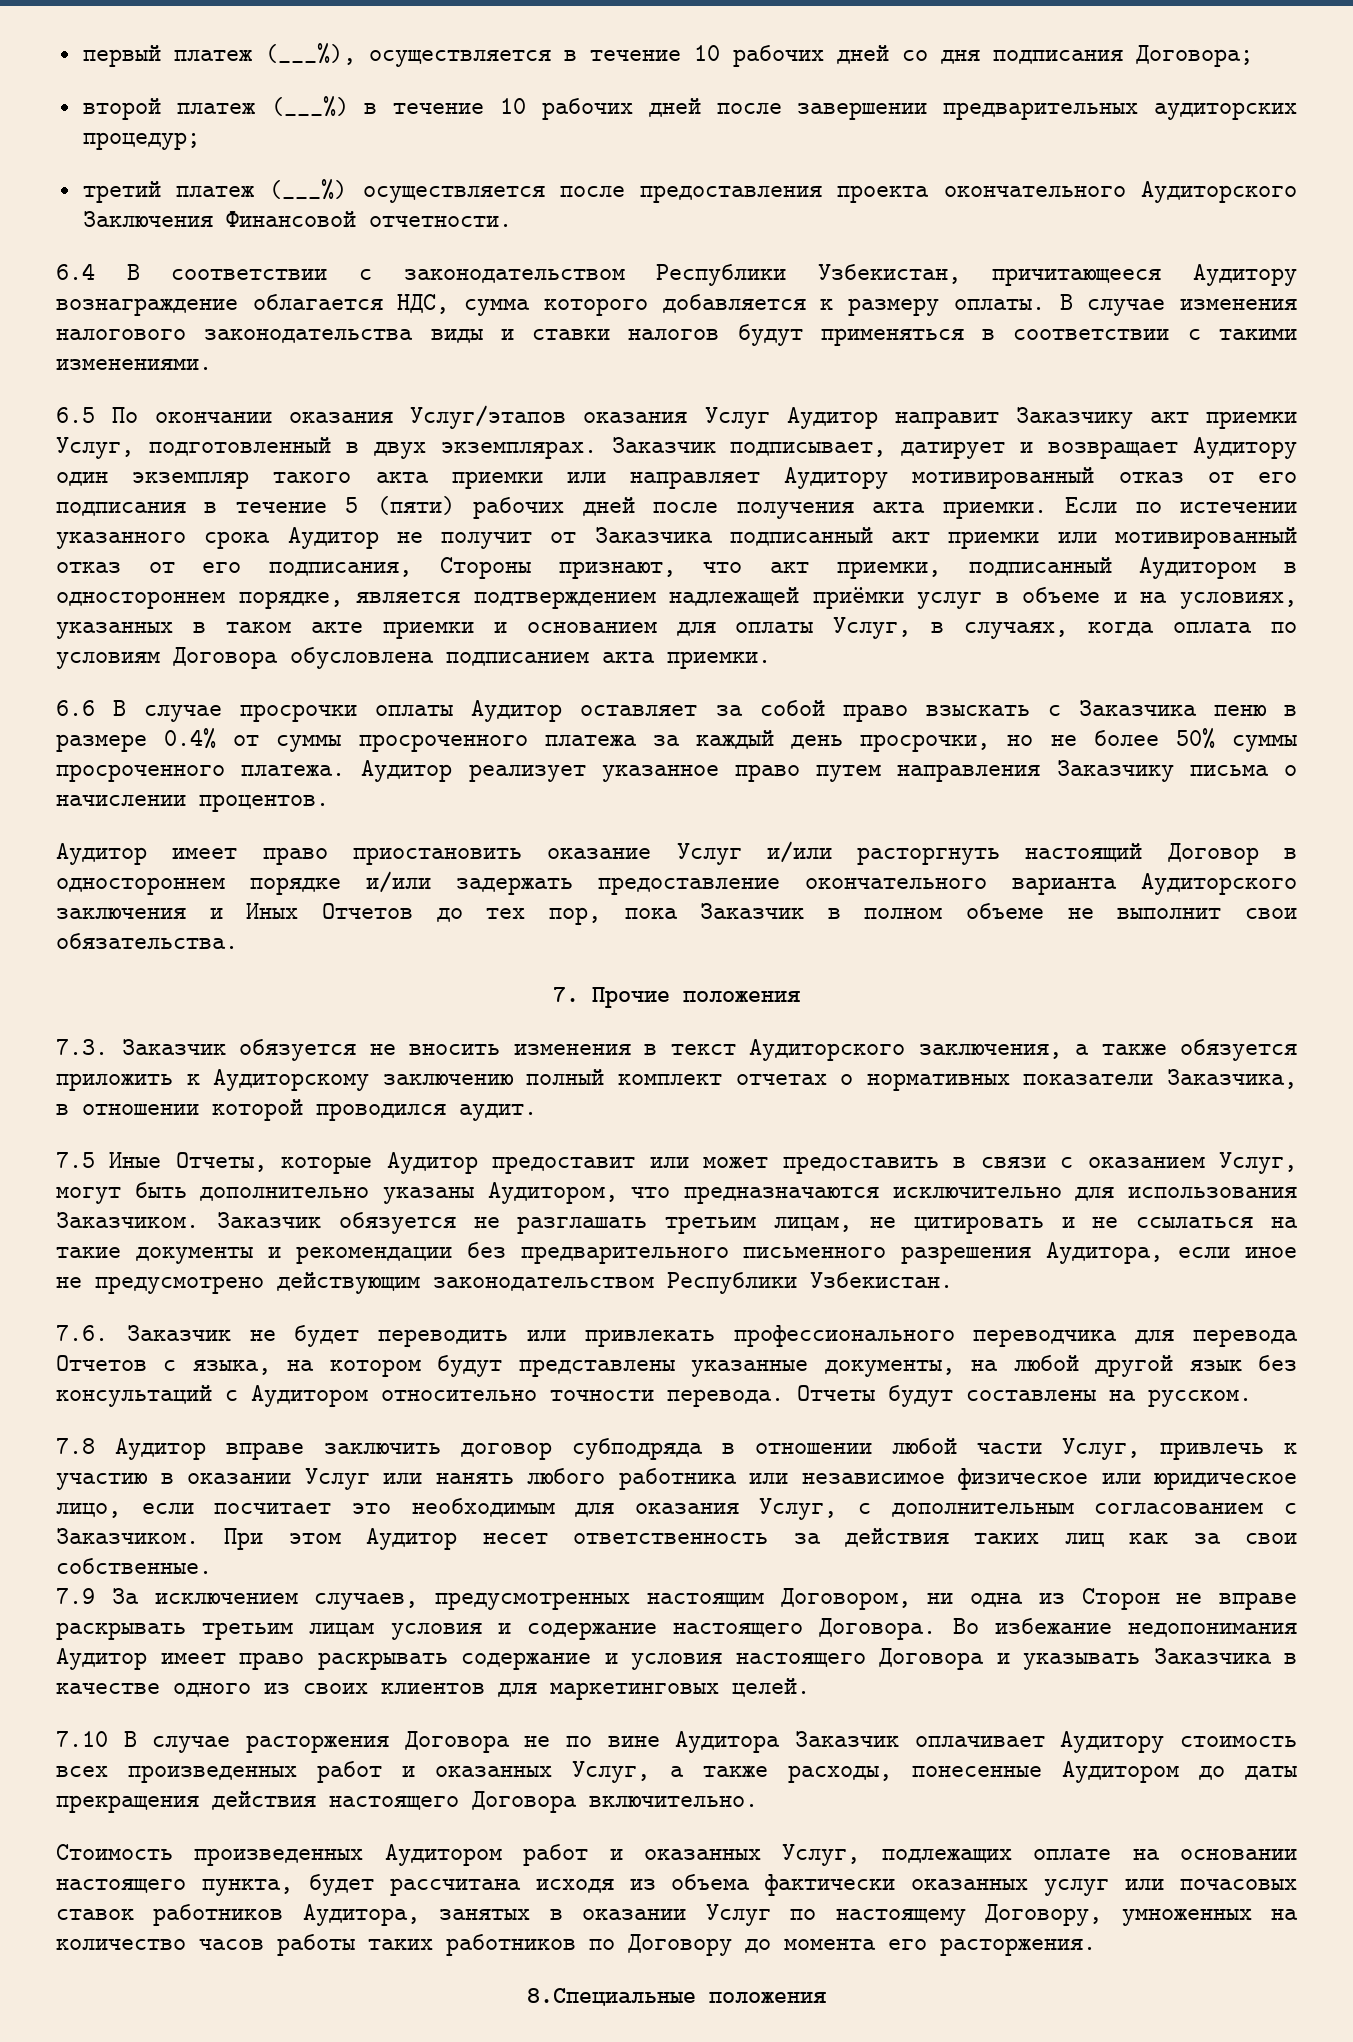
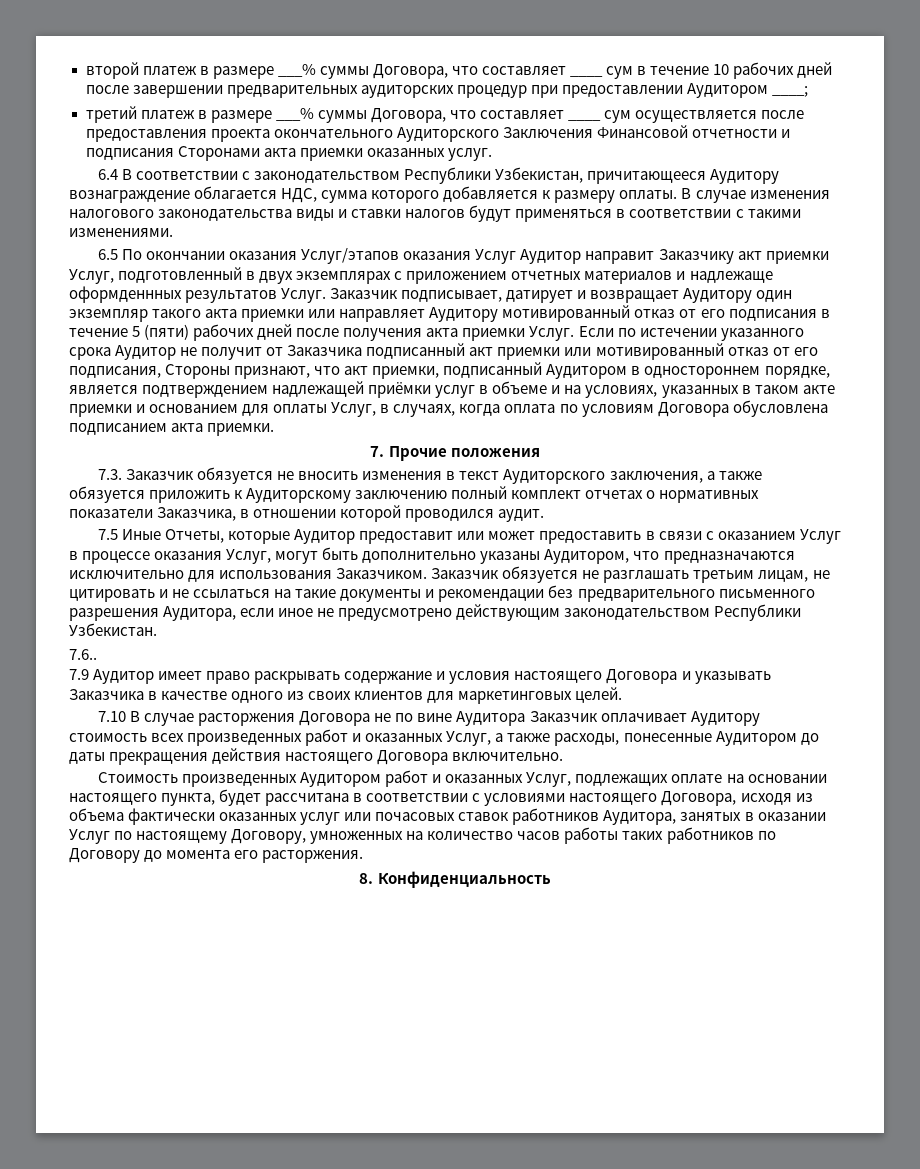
- первый платеж (___%), осуществляется в течение 10 рабочих дней со дня подписания Договора;
- второй платеж (___%) в течение 10 рабочих дней после завершении предварительных аудиторских процедур;
- третий платеж (___%) осуществляется после предоставления проекта окончательного Аудиторского Заключения Финансовой отчетности.
+ второй платеж в размере ___% суммы Договора, что составляет ____ сум в течение 10 рабочих дней после завершении предварительных аудиторских процедур при предоставлении Аудитором ____;
+ третий платеж в размере ___% суммы Договора, что составляет ____ сум осуществляется после предоставления проекта окончательного Аудиторского Заключения Финансовой отчетности и подписания Сторонами акта приемки оказанных услуг.
- 6.5 По окончании оказания Услуг/этапов оказания Услуг Аудитор направит Заказчику акт приемки Услуг, подготовленный в двух экземплярах.
+ 6.5 По окончании оказания Услуг/этапов оказания Услуг Аудитор направит Заказчику акт приемки Услуг, подготовленный в двух экземплярах с приложением отчетных материалов и надлежаще оформденнных результатов Услуг.
- Заказчик подписывает, датирует и возвращает Аудитору один экземпляр такого акта приемки или направляет Аудитору мотивированный отказ от его подписания в течение 5 (пяти) рабочих дней после получения акта приемки.
+ Заказчик подписывает, датирует и возвращает Аудитору один экземпляр такого акта приемки или направляет Аудитору мотивированный отказ от его подписания в течение 5 (пяти) рабочих дней после получения акта приемки Услуг.
- 6.6 В случае просрочки оплаты Аудитор оставляет за собой право взыскать с Заказчика пеню в размере 0.4% от суммы просроченного платежа за каждый день просрочки, но не более 50% суммы просроченного платежа. Аудитор реализует указанное право путем направления Заказчику письма о начислении процентов.
- Аудитор имеет право приостановить оказание Услуг и/или расторгнуть настоящий Договор в одностороннем порядке и/или задержать предоставление окончательного варианта Аудиторского заключения и Иных Отчетов до тех пор, пока Заказчик в полном объеме не выполнит свои обязательства.
- 7.5 Иные Отчеты, которые Аудитор предоставит или может предоставить в связи с оказанием Услуг, могут быть дополнительно указаны Аудитором, что предназначаются исключительно для использования Заказчиком.
+ 7.5 Иные Отчеты, которые Аудитор предоставит или может предоставить в связи с оказанием Услуг в процессе оказания Услуг, могут быть дополнительно указаны Аудитором, что предназначаются исключительно для использования Заказчиком.
- 7.6. Заказчик не будет переводить или привлекать профессионального переводчика для перевода Отчетов с языка, на котором будут представлены указанные документы, на любой другой язык без консультаций с Аудитором относительно точности перевода. Отчеты будут составлены на русском.
- 7.8 Аудитор вправе заключить договор субподряда в отношении любой части Услуг, привлечь к участию в оказании Услуг или нанять любого работника или независимое физическое или юридическое лицо, если посчитает это необходимым для оказания Услуг, c дополнительным согласованием с Заказчиком. При этом Аудитор несет ответственность за действия таких лиц как за свои собственные.
- 7.9 За исключением случаев, предусмотренных настоящим Договором, ни одна из Сторон не вправе раскрывать третьим лицам условия и содержание настоящего Договора. Во избежание недопонимания Аудитор имеет право раскрывать содержание и условия настоящего Договора и указывать Заказчика в качестве одного из своих клиентов для маркетинговых целей.
+ 7.6..
+ 7.9 Аудитор имеет право раскрывать содержание и условия настоящего Договора и указывать Заказчика в качестве одного из своих клиентов для маркетинговых целей.
- Стоимость произведенных Аудитором работ и оказанных Услуг, подлежащих оплате на основании настоящего пункта, будет рассчитана исходя из объема фактически оказанных услуг или почасовых ставок работников Аудитора, занятых в оказании Услуг по настоящему Договору, умноженных на количество часов работы таких работников по Договору до момента его расторжения.
+ Стоимость произведенных Аудитором работ и оказанных Услуг, подлежащих оплате на основании настоящего пункта, будет рассчитана в соответствии с условиями настоящего Договора, исходя из объема фактически оказанных услуг или почасовых ставок работников Аудитора, занятых в оказании Услуг по настоящему Договору, умноженных на количество часов работы таких работников по Договору до момента его расторжения.
- 8.Специальные положения
+ 8. Конфиденциальность

